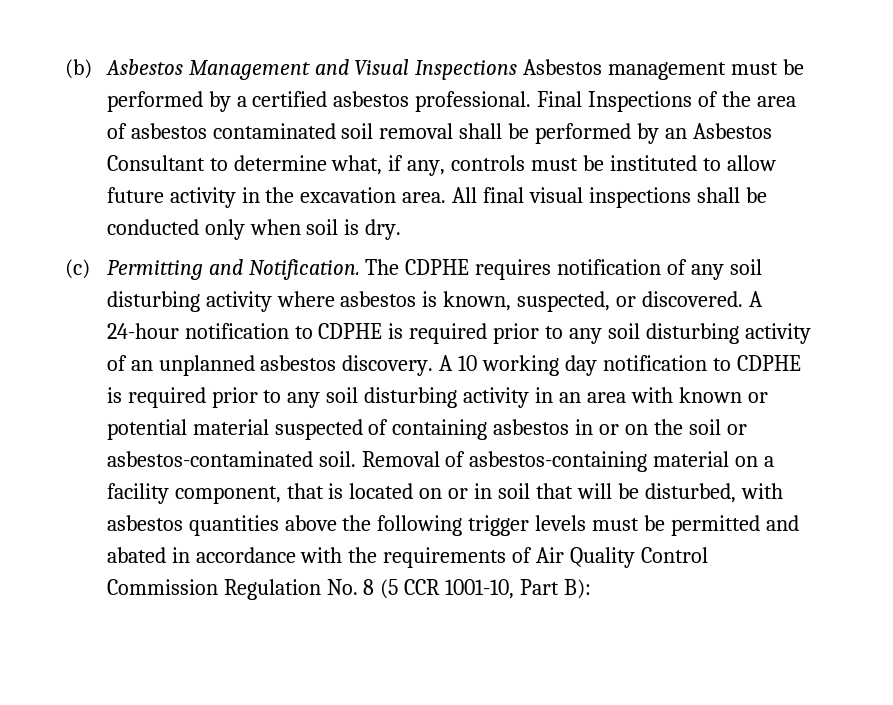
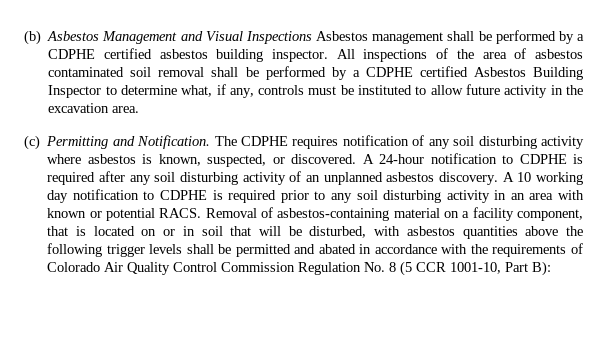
- (b) Asbestos Management and Visual Inspections Asbestos management must be performed by a certified asbestos professional. Final Inspections of the area of asbestos contaminated soil removal shall be performed by an Asbestos Consultant to determine what, if any, controls must be instituted to allow future activity in the excavation area. All final visual inspections shall be conducted only when soil is dry.
+ (b) Asbestos Management and Visual Inspections Asbestos management shall be performed by a CDPHE certified asbestos building inspector. All inspections of the area of asbestos contaminated soil removal shall be performed by a CDPHE certified Asbestos Building Inspector to determine what, if any, controls must be instituted to allow future activity in the excavation area.
- A 24-hour notification to CDPHE is required prior to any soil disturbing activity of an unplanned asbestos discovery.
+ A 24-hour notification to CDPHE is required after any soil disturbing activity of an unplanned asbestos discovery.
- A 10 working day notification to CDPHE is required prior to any soil disturbing activity in an area with known or potential material suspected of containing asbestos in or on the soil or asbestos-contaminated soil.
+ A 10 working day notification to CDPHE is required prior to any soil disturbing activity in an area with known or potential RACS.
- Removal of asbestos-containing material on a facility component, that is located on or in soil that will be disturbed, with asbestos quantities above the following trigger levels must be permitted and abated in accordance with the requirements of Air Quality Control Commission Regulation No. 8 (5 CCR 1001-10, Part B):
+ Removal of asbestos-containing material on a facility component, that is located on or in soil that will be disturbed, with asbestos quantities above the following trigger levels shall be permitted and abated in accordance with the requirements of Colorado Air Quality Control Commission Regulation No. 8 (5 CCR 1001-10, Part B):

